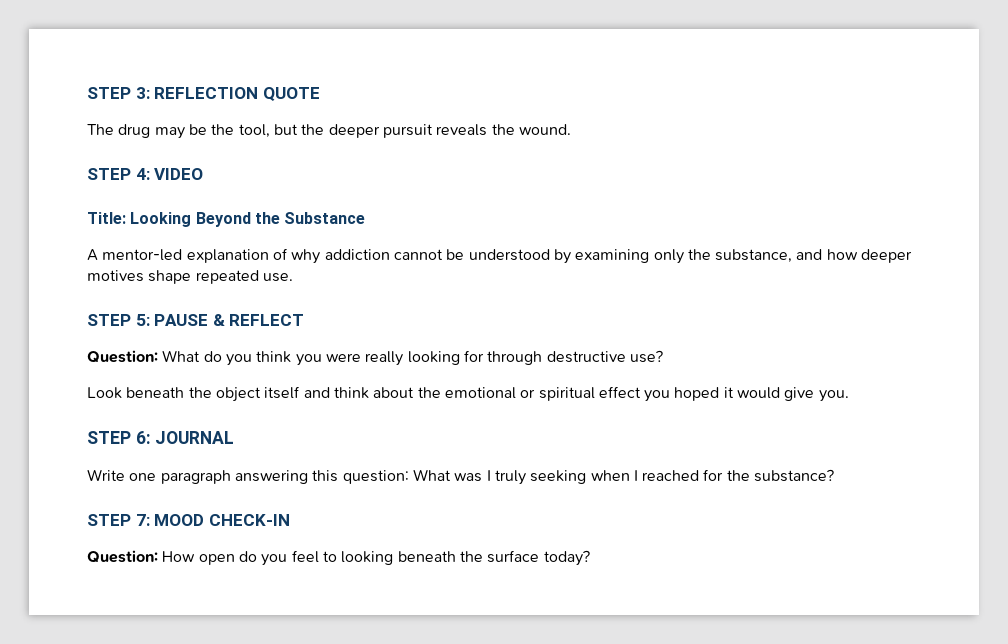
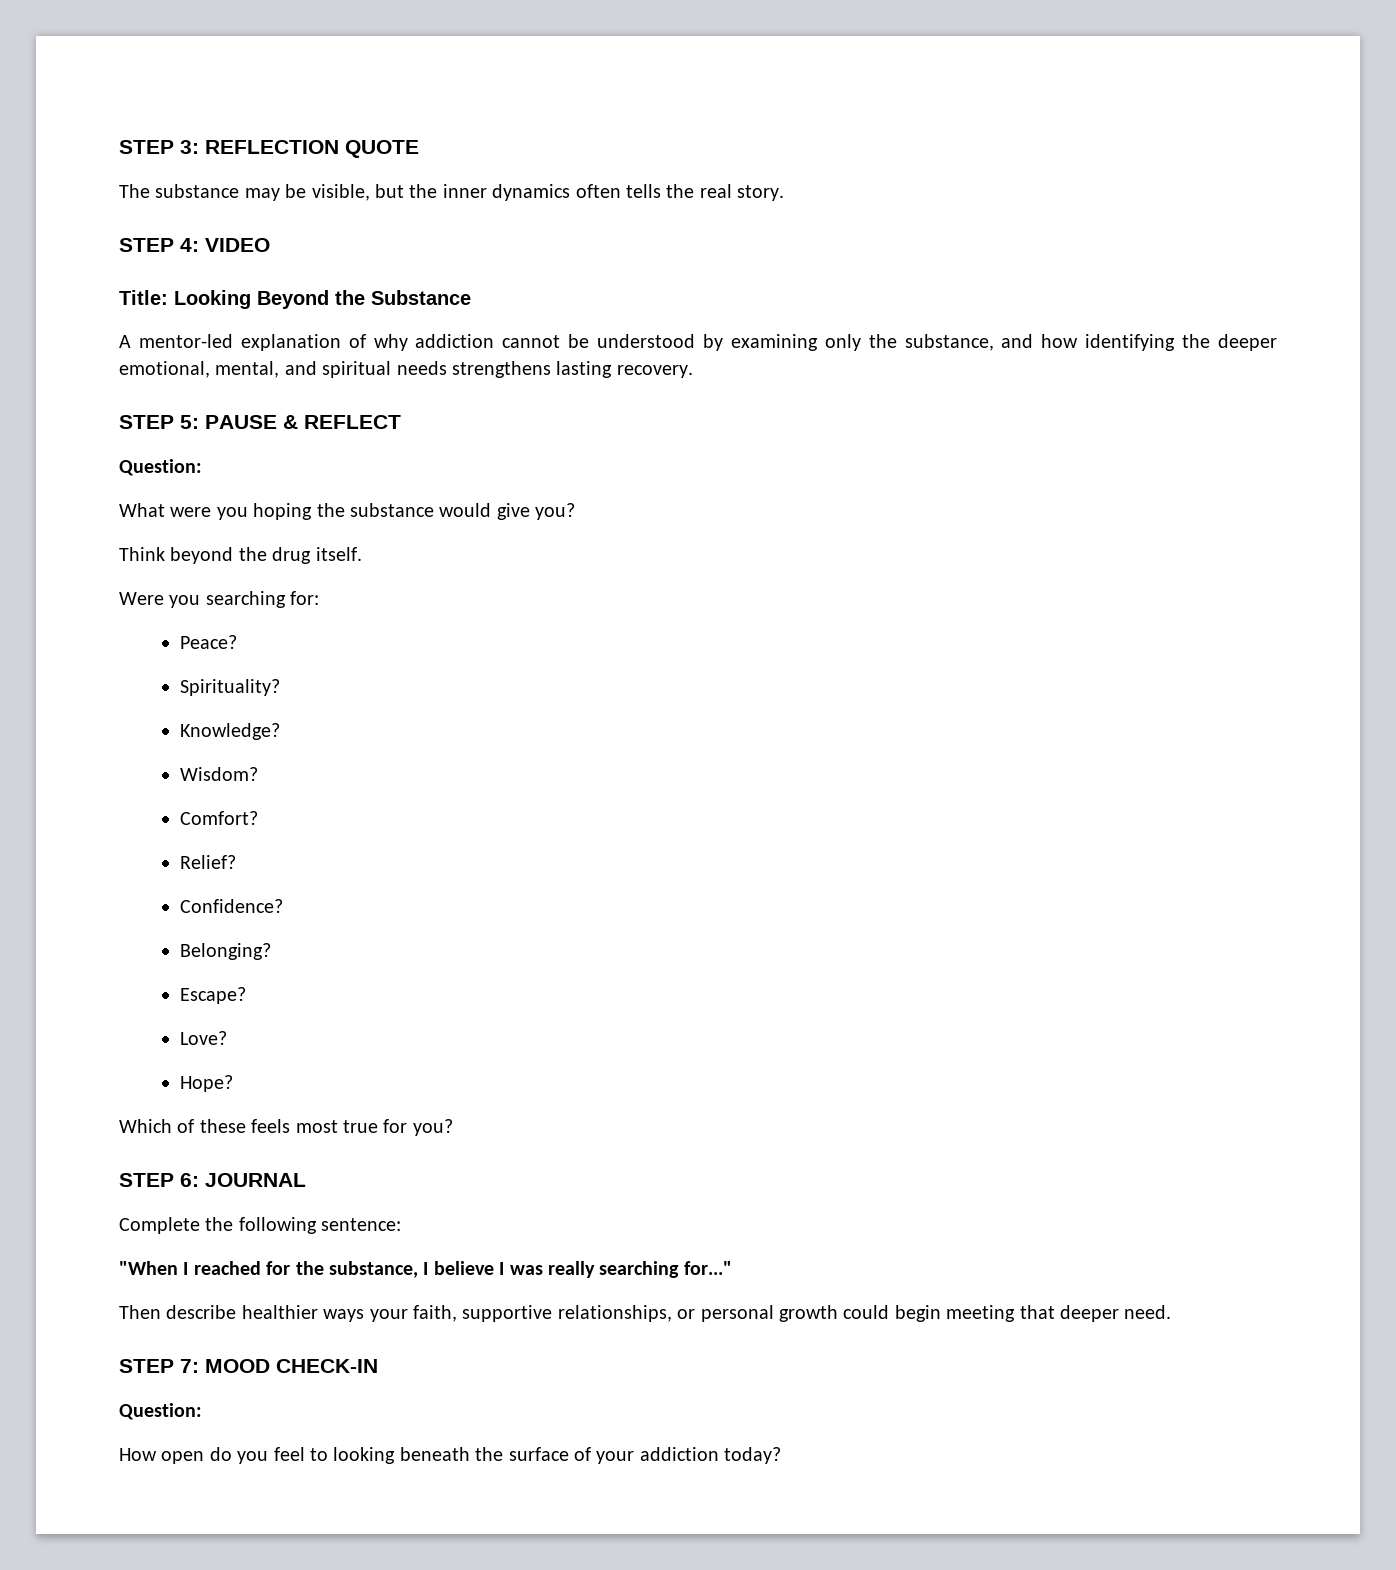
- The drug may be the tool, but the deeper pursuit reveals the wound.
+ The substance may be visible, but the inner dynamics often tells the real story.
- A mentor-led explanation of why addiction cannot be understood by examining only the substance, and how deeper motives shape repeated use.
+ A mentor-led explanation of why addiction cannot be understood by examining only the substance, and how identifying the deeper emotional, mental, and spiritual needs strengthens lasting recovery.
  STEP 5: PAUSE & REFLECT
- Question: What do you think you were really looking for through destructive use?
- Look beneath the object itself and think about the emotional or spiritual effect you hoped it would give you.
+ Question:
+ What were you hoping the substance would give you?
+ Think beyond the drug itself.
+ Were you searching for:
+ Peace?
+ Spirituality?
+ Knowledge?
+ Wisdom?
+ Comfort?
+ Relief?
+ Confidence?
+ Belonging?
+ Escape?
+ Love?
+ Hope?
+ Which of these feels most true for you?
  STEP 6: JOURNAL
- Write one paragraph answering this question: What was I truly seeking when I reached for the substance?
+ Complete the following sentence:
+ "When I reached for the substance, I believe I was really searching for..."
+ Then describe healthier ways your faith, supportive relationships, or personal growth could begin meeting that deeper need.
  STEP 7: MOOD CHECK-IN
- Question: How open do you feel to looking beneath the surface today?
+ Question:
+ How open do you feel to looking beneath the surface of your addiction today?

